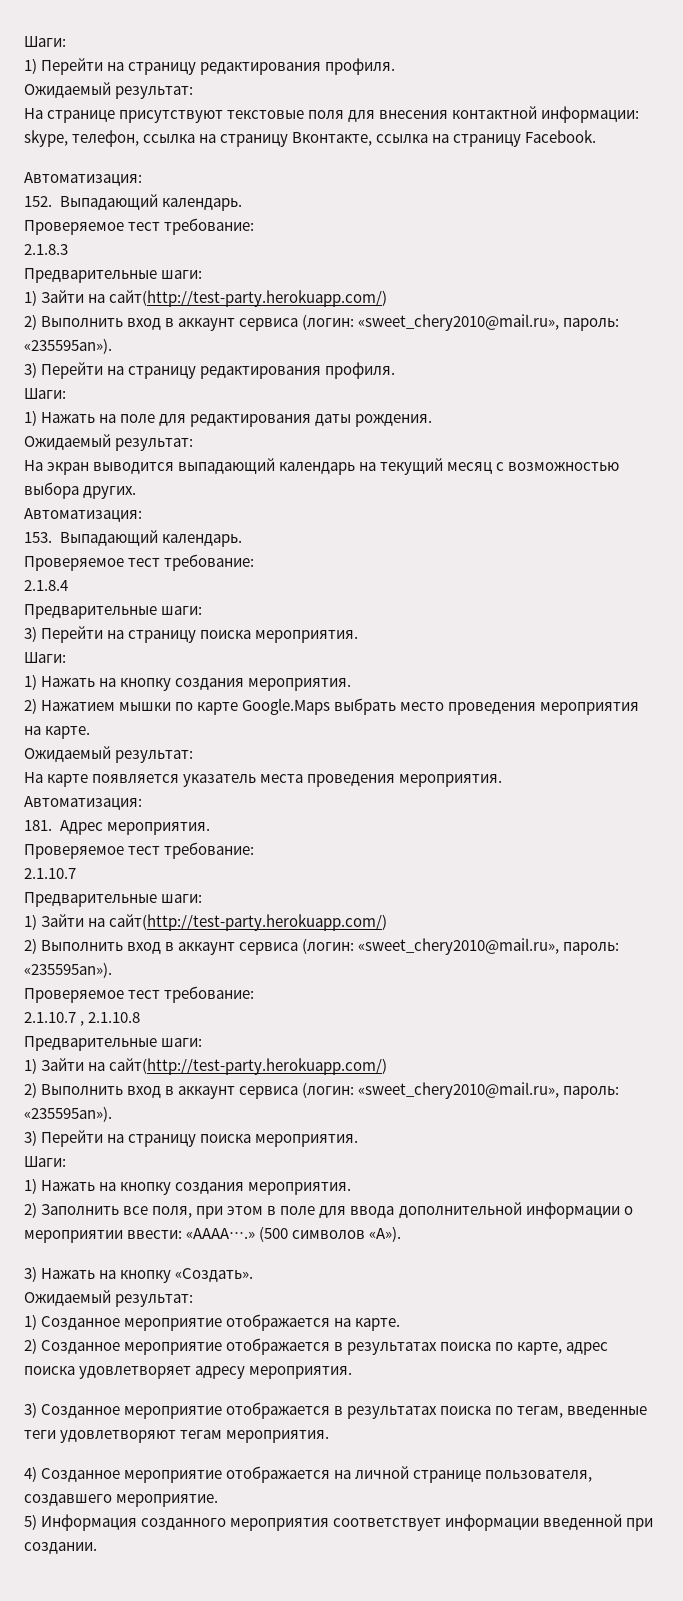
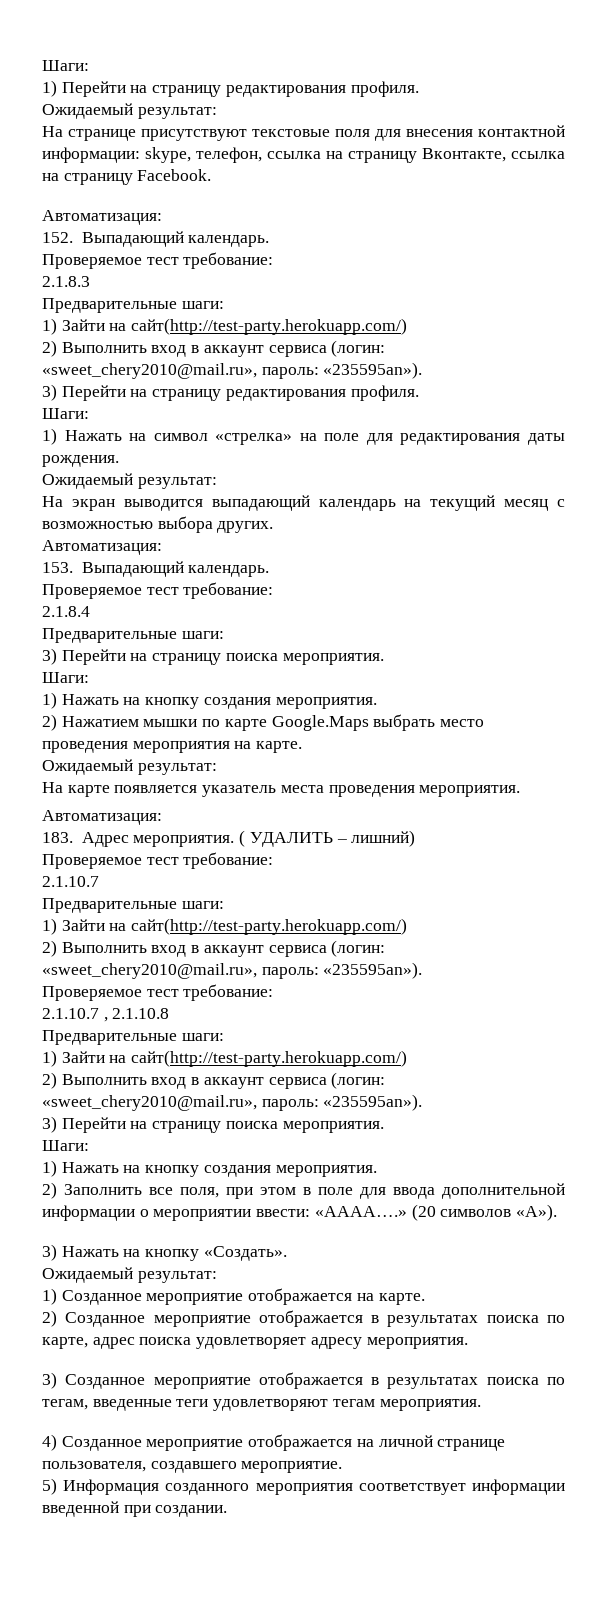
- 1) Нажать на поле для редактирования даты рождения.
+ 1) Нажать на символ «стрелка» на поле для редактирования даты рождения.
- 181. Адрес мероприятия.
+ 183. Адрес мероприятия. ( УДАЛИТЬ – лишний)
- (500 символов «А»).
+ (20 символов «А»).

